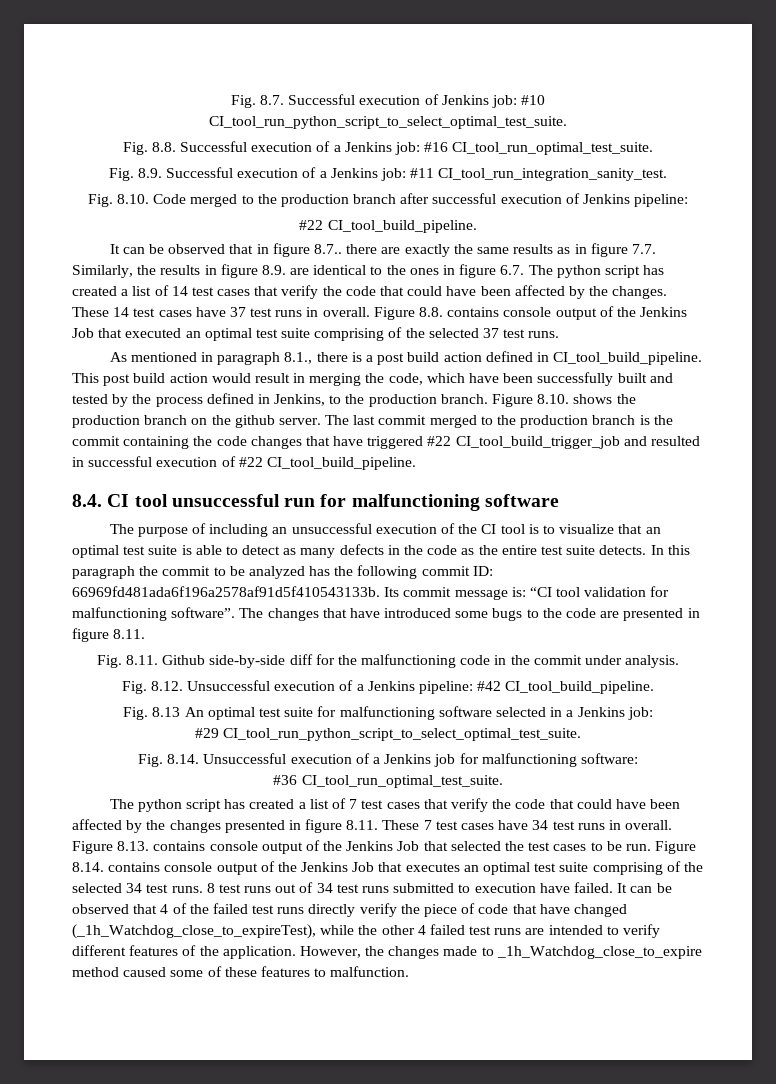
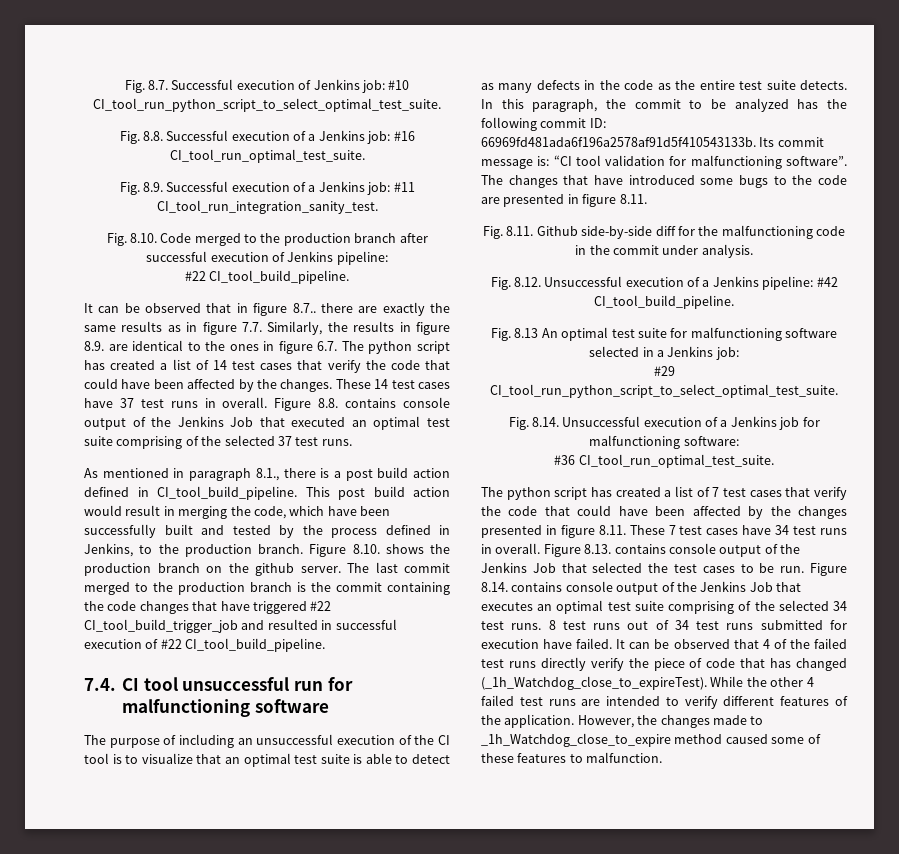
- 8.4. CI tool unsuccessful run for malfunctioning software
+ 7.4. CI tool unsuccessful run for malfunctioning software
- In this paragraph the commit to be analyzed has the following commit ID: 66969fd481ada6f196a2578af91d5f410543133b.
+ In this paragraph, the commit to be analyzed has the following commit ID: 66969fd481ada6f196a2578af91d5f410543133b.
- 8 test runs out of 34 test runs submitted to execution have failed.
+ 8 test runs out of 34 test runs submitted for execution have failed.
- It can be observed that 4 of the failed test runs directly verify the piece of code that have changed (_1h_Watchdog_close_to_expireTest), while the other 4 failed test runs are intended to verify different features of the application.
+ It can be observed that 4 of the failed test runs directly verify the piece of code that has changed (_1h_Watchdog_close_to_expireTest). While the other 4 failed test runs are intended to verify different features of the application.

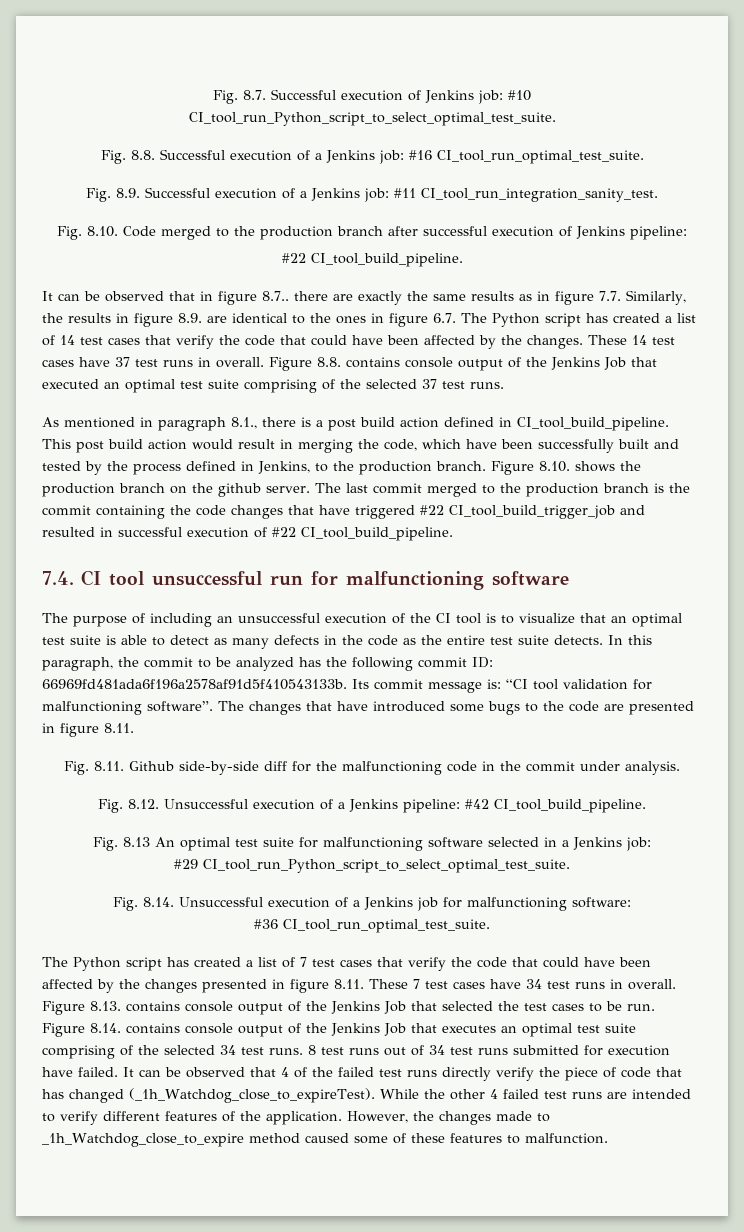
- Fig. 8.7. Successful execution of Jenkins job: #10 CI_tool_run_python_script_to_select_optimal_test_suite.
+ Fig. 8.7. Successful execution of Jenkins job: #10 CI_tool_run_Python_script_to_select_optimal_test_suite.
- It can be observed that in figure 8.7.. there are exactly the same results as in figure 7.7. Similarly, the results in figure 8.9. are identical to the ones in figure 6.7. The python script has created a list of 14 test cases that verify the code that could have been affected by the changes.
+ It can be observed that in figure 8.7.. there are exactly the same results as in figure 7.7. Similarly, the results in figure 8.9. are identical to the ones in figure 6.7. The Python script has created a list of 14 test cases that verify the code that could have been affected by the changes.
- #29 CI_tool_run_python_script_to_select_optimal_test_suite.
+ #29 CI_tool_run_Python_script_to_select_optimal_test_suite.
- The python script has created a list of 7 test cases that verify the code that could have been affected by the changes presented in figure 8.11. These 7 test cases have 34 test runs in overall.
+ The Python script has created a list of 7 test cases that verify the code that could have been affected by the changes presented in figure 8.11. These 7 test cases have 34 test runs in overall.

